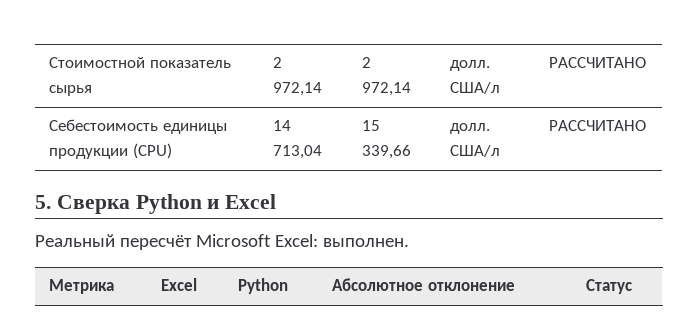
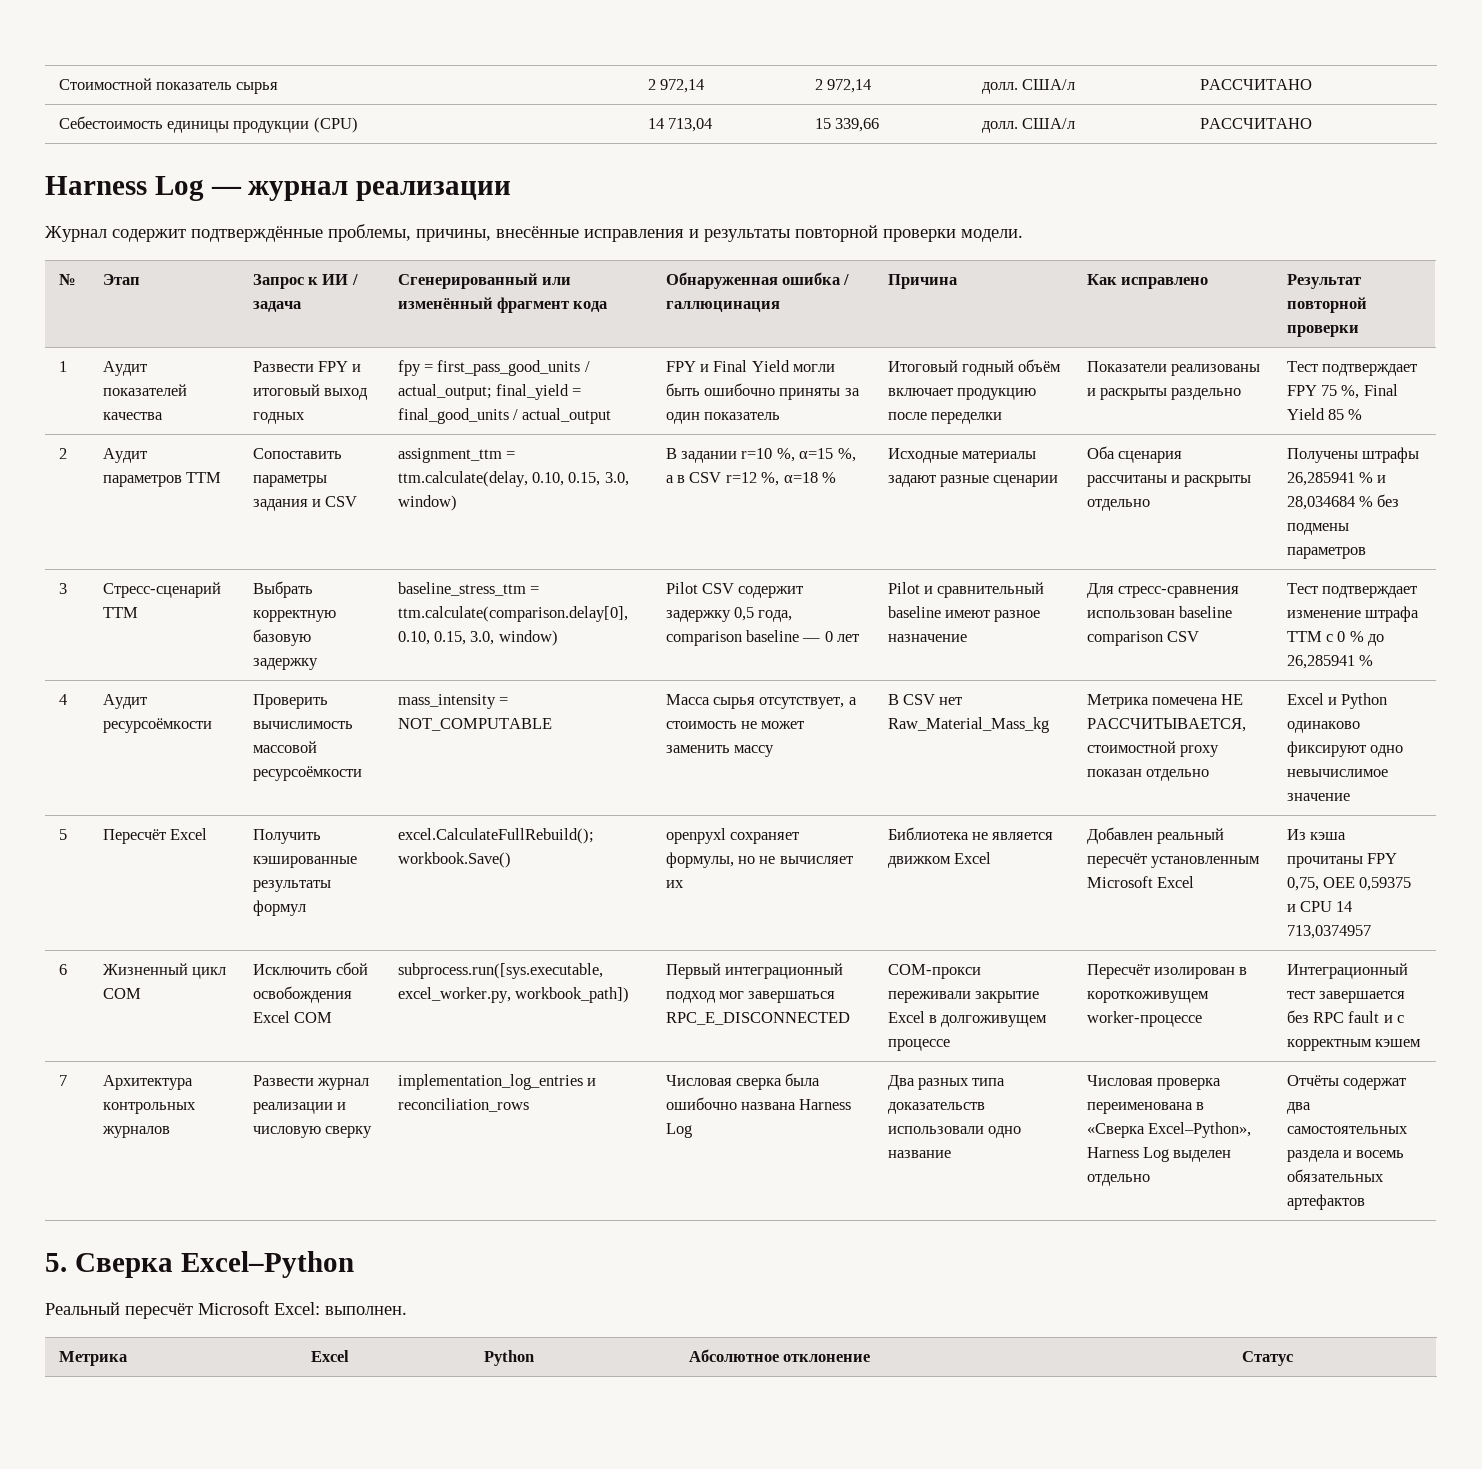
+ Harness Log — журнал реализации
+ Журнал содержит подтверждённые проблемы, причины, внесённые исправления и результаты повторной проверки модели.
+ № | Этап | Запрос к ИИ / задача | Сгенерированный или изменённый фрагмент кода | Обнаруженная ошибка / галлюцинация | Причина | Как исправлено | Результат повторной проверки
+ 1 | Аудит показателей качества | Развести FPY и итоговый выход годных | fpy = first_pass_good_units / actual_output; final_yield = final_good_units / actual_output | FPY и Final Yield могли быть ошибочно приняты за один показатель | Итоговый годный объём включает продукцию после переделки | Показатели реализованы и раскрыты раздельно | Тест подтверждает FPY 75 %, Final Yield 85 %
+ 2 | Аудит параметров TTM | Сопоставить параметры задания и CSV | assignment_ttm = ttm.calculate(delay, 0.10, 0.15, 3.0, window) | В задании r=10 %, α=15 %, а в CSV r=12 %, α=18 % | Исходные материалы задают разные сценарии | Оба сценария рассчитаны и раскрыты отдельно | Получены штрафы 26,285941 % и 28,034684 % без подмены параметров
+ 3 | Стресс-сценарий TTM | Выбрать корректную базовую задержку | baseline_stress_ttm = ttm.calculate(comparison.delay[0], 0.10, 0.15, 3.0, window) | Pilot CSV содержит задержку 0,5 года, comparison baseline — 0 лет | Pilot и сравнительный baseline имеют разное назначение | Для стресс-сравнения использован baseline comparison CSV | Тест подтверждает изменение штрафа TTM с 0 % до 26,285941 %
+ 4 | Аудит ресурсоёмкости | Проверить вычислимость массовой ресурсоёмкости | mass_intensity = NOT_COMPUTABLE | Масса сырья отсутствует, а стоимость не может заменить массу | В CSV нет Raw_Material_Mass_kg | Метрика помечена НЕ РАССЧИТЫВАЕТСЯ, стоимостной proxy показан отдельно | Excel и Python одинаково фиксируют одно невычислимое значение
+ 5 | Пересчёт Excel | Получить кэшированные результаты формул | excel.CalculateFullRebuild(); workbook.Save() | openpyxl сохраняет формулы, но не вычисляет их | Библиотека не является движком Excel | Добавлен реальный пересчёт установленным Microsoft Excel | Из кэша прочитаны FPY 0,75, OEE 0,59375 и CPU 14 713,0374957
+ 6 | Жизненный цикл COM | Исключить сбой освобождения Excel COM | subprocess.run([sys.executable, excel_worker.py, workbook_path]) | Первый интеграционный подход мог завершаться RPC_E_DISCONNECTED | COM-прокси переживали закрытие Excel в долгоживущем процессе | Пересчёт изолирован в короткоживущем worker-процессе | Интеграционный тест завершается без RPC fault и с корректным кэшем
+ 7 | Архитектура контрольных журналов | Развести журнал реализации и числовую сверку | implementation_log_entries и reconciliation_rows | Числовая сверка была ошибочно названа Harness Log | Два разных типа доказательств использовали одно название | Числовая проверка переименована в «Сверка Excel–Python», Harness Log выделен отдельно | Отчёты содержат два самостоятельных раздела и восемь обязательных артефактов
- 5. Сверка Python и Excel
+ 5. Сверка Excel–Python

